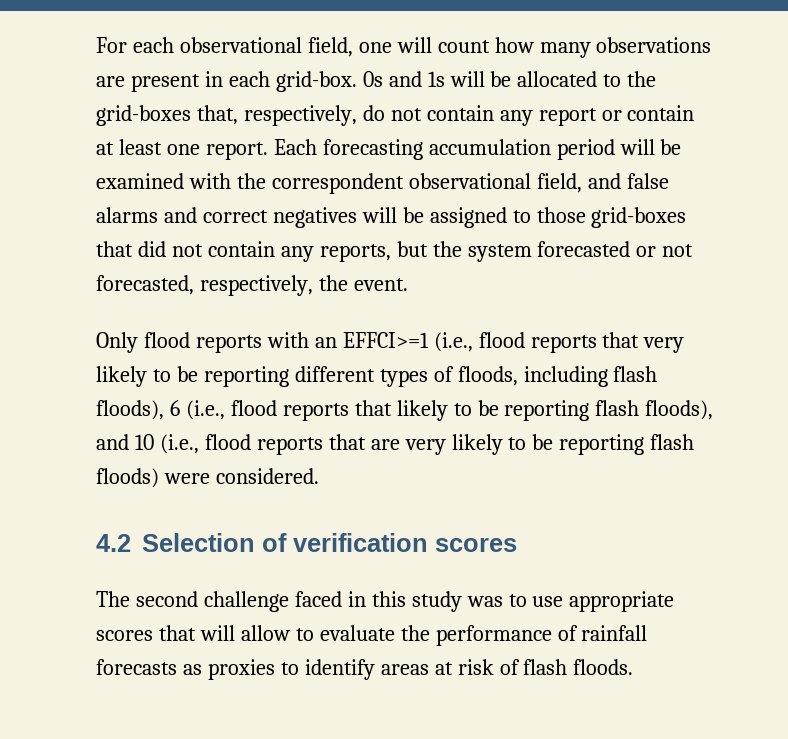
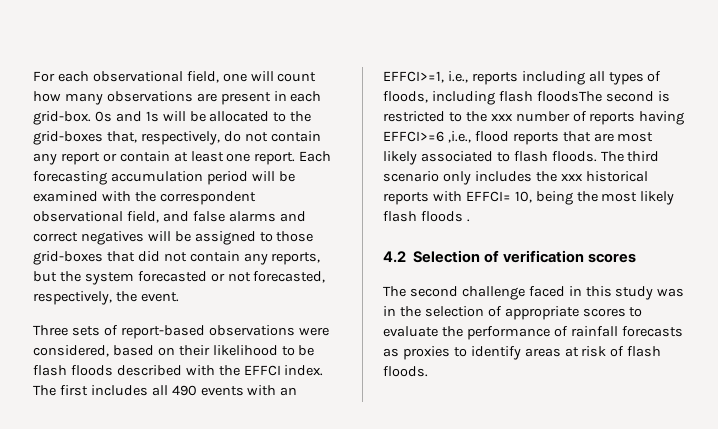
- Only flood reports with an EFFCI>=1 (i.e., flood reports that very likely to be reporting different types of floods, including flash floods), 6 (i.e., flood reports that likely to be reporting flash floods), and 10 (i.e., flood reports that are very likely to be reporting flash floods) were considered.
+ Three sets of report-based observations were considered, based on their likelihood to be flash floods described with the EFFCI index. The first includes all 490 events with an EFFCI>=1, i.e., reports including all types of floods, including flash floodsThe second is restricted to the xxx number of reports having EFFCI>=6 ,i.e., flood reports that are most likely associated to flash floods. The third scenario only includes the xxx historical reports with EFFCI= 10, being the most likely flash floods .
- The second challenge faced in this study was to use appropriate scores that will allow to evaluate the performance of rainfall forecasts as proxies to identify areas at risk of flash floods.
+ The second challenge faced in this study was in the selection of appropriate scores to evaluate the performance of rainfall forecasts as proxies to identify areas at risk of flash floods.

